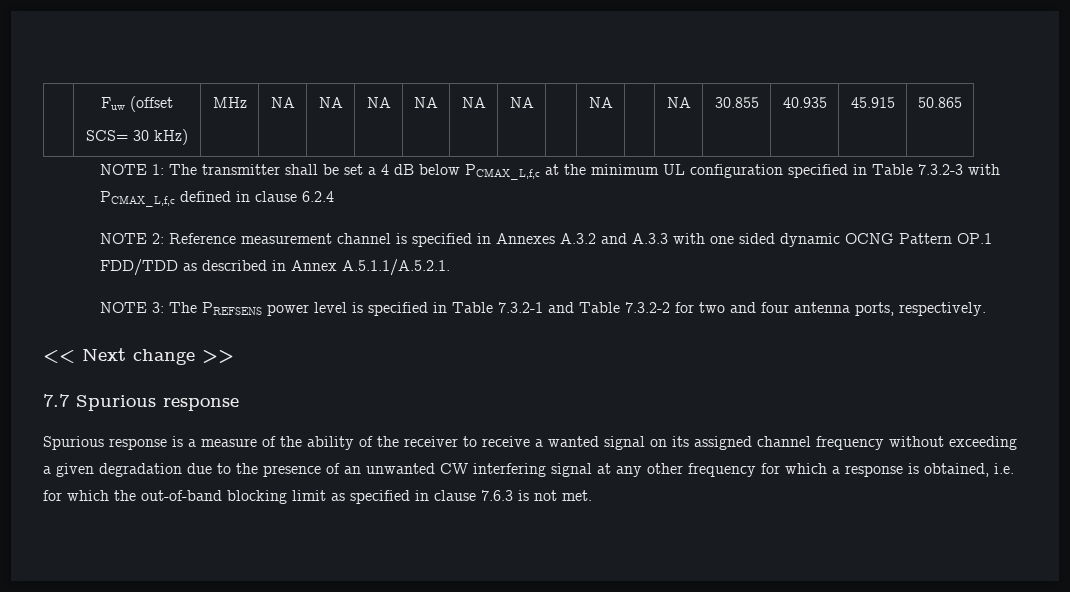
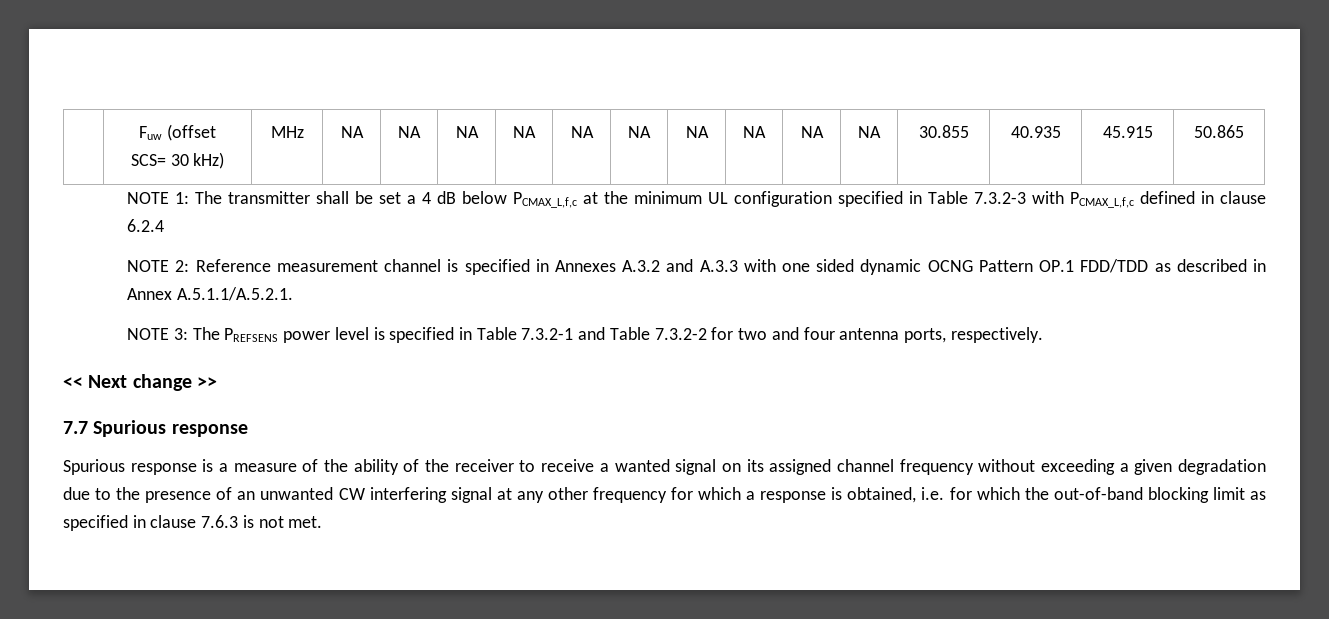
  | Fuw (offset
- SCS= 30 kHz) | MHz | NA | NA | NA | NA | NA | NA | | NA | | NA | 30.855 | 40.935 | 45.915 | 50.865
+ SCS= 30 kHz) | MHz | NA | NA | NA | NA | NA | NA | NA | NA | NA | NA | 30.855 | 40.935 | 45.915 | 50.865

